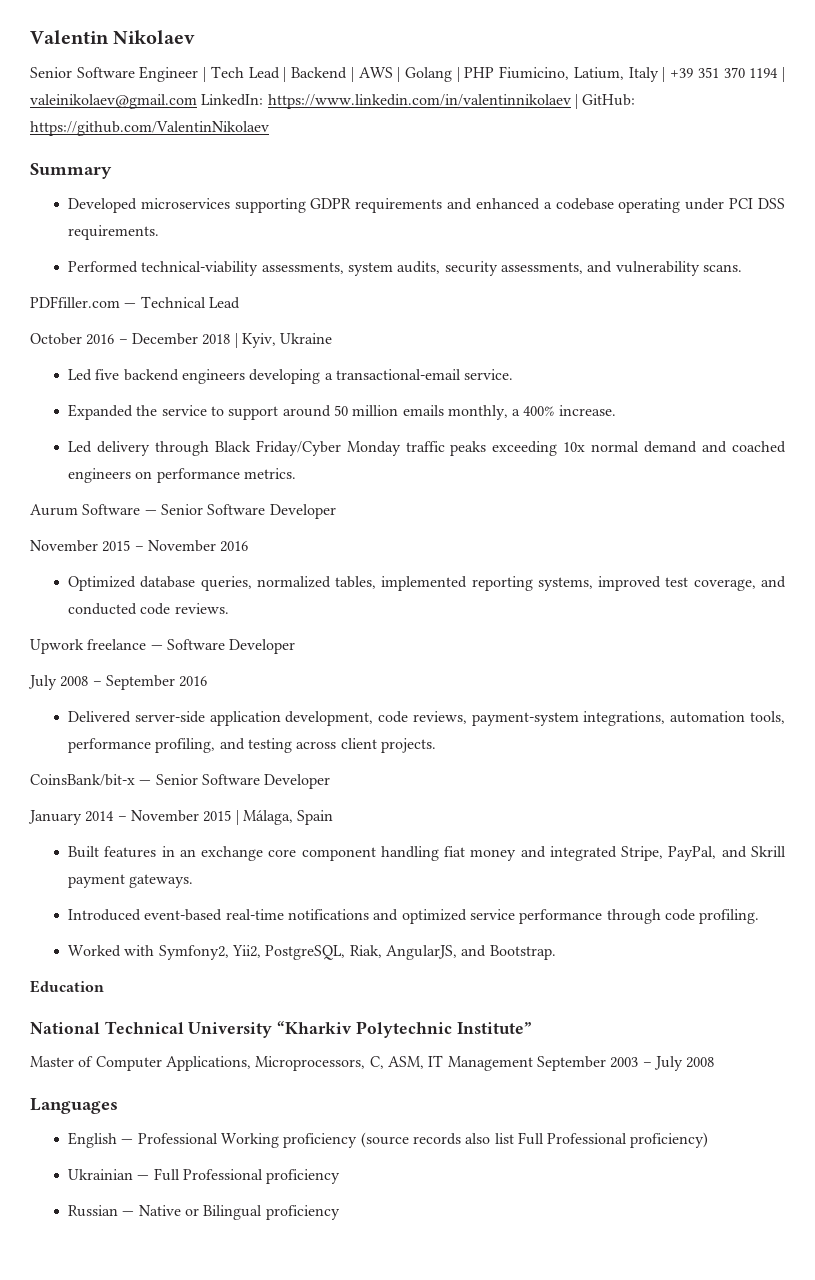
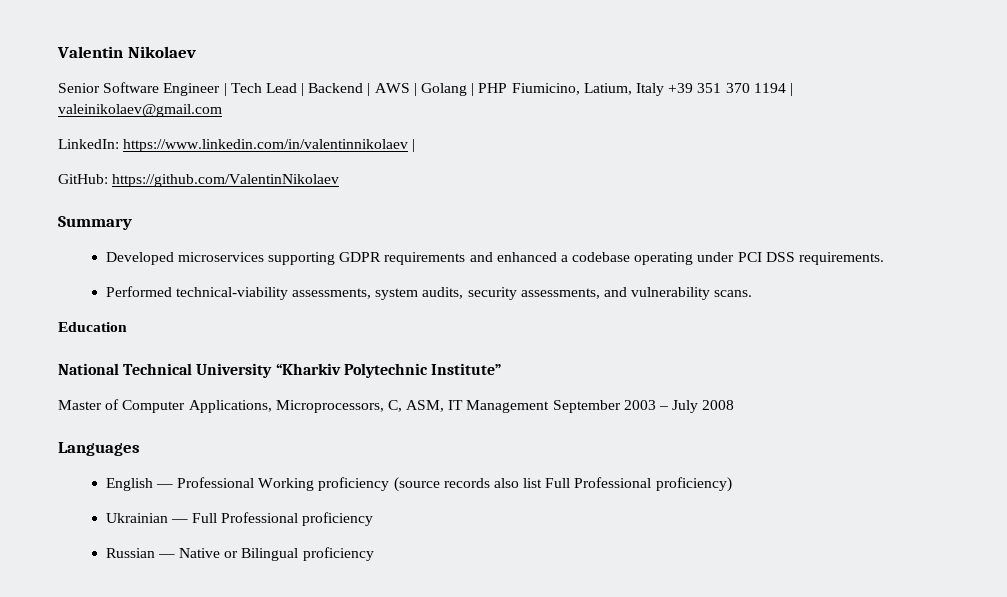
- Senior Software Engineer | Tech Lead | Backend | AWS | Golang | PHP Fiumicino, Latium, Italy | +39 351 370 1194 | valeinikolaev@gmail.com LinkedIn: https://www.linkedin.com/in/valentinnikolaev | GitHub: https://github.com/ValentinNikolaev
+ Senior Software Engineer | Tech Lead | Backend | AWS | Golang | PHP Fiumicino, Latium, Italy +39 351 370 1194 | valeinikolaev@gmail.com
+ LinkedIn: https://www.linkedin.com/in/valentinnikolaev |
+ GitHub: https://github.com/ValentinNikolaev
- PDFfiller.com — Technical Lead
- October 2016 – December 2018 | Kyiv, Ukraine
- Led five backend engineers developing a transactional-email service.
- Expanded the service to support around 50 million emails monthly, a 400% increase.
- Led delivery through Black Friday/Cyber Monday traffic peaks exceeding 10x normal demand and coached engineers on performance metrics.
- Aurum Software — Senior Software Developer
- November 2015 – November 2016
- Optimized database queries, normalized tables, implemented reporting systems, improved test coverage, and conducted code reviews.
- Upwork freelance — Software Developer
- July 2008 – September 2016
- Delivered server-side application development, code reviews, payment-system integrations, automation tools, performance profiling, and testing across client projects.
- CoinsBank/bit-x — Senior Software Developer
- January 2014 – November 2015 | Málaga, Spain
- Built features in an exchange core component handling fiat money and integrated Stripe, PayPal, and Skrill payment gateways.
- Introduced event-based real-time notifications and optimized service performance through code profiling.
- Worked with Symfony2, Yii2, PostgreSQL, Riak, AngularJS, and Bootstrap.

